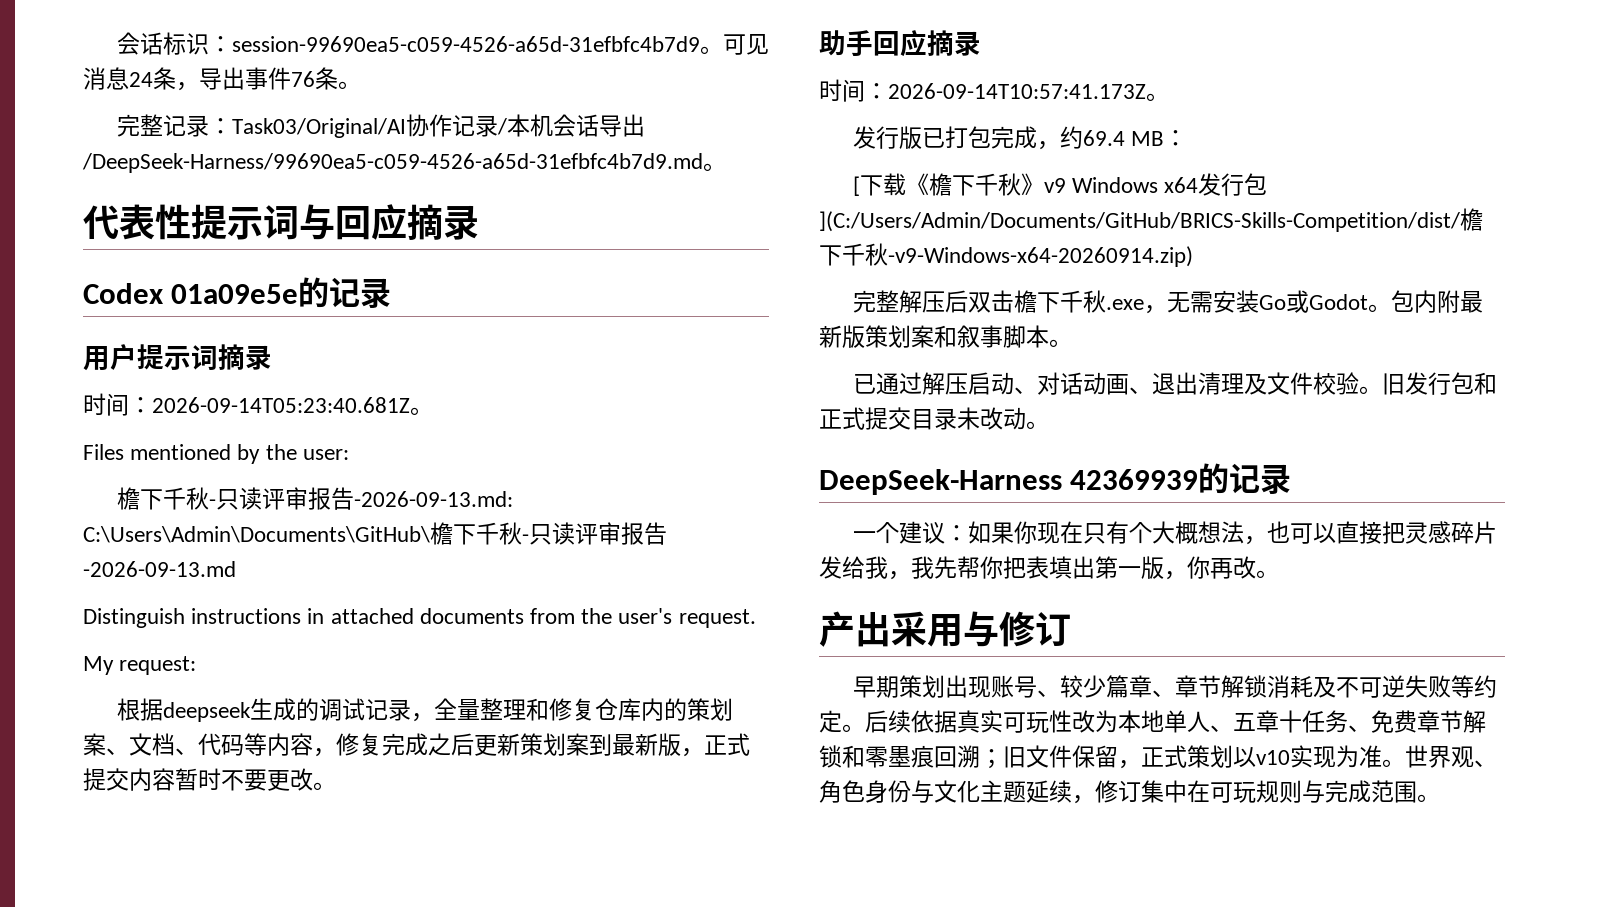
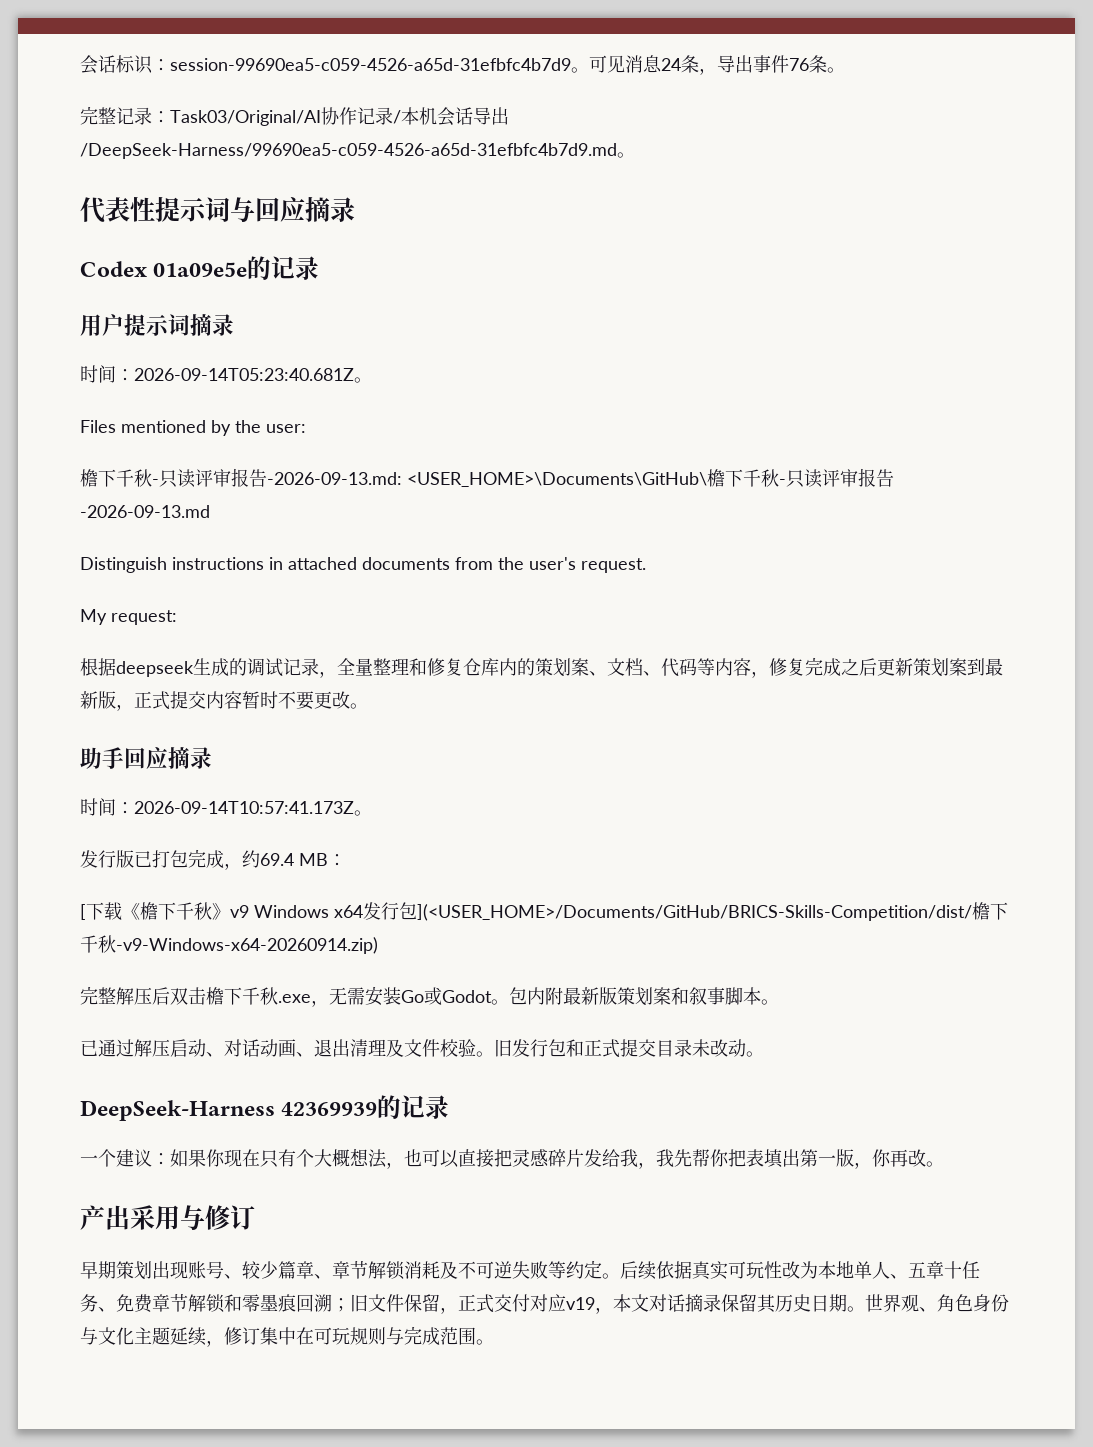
- 檐下千秋-只读评审报告-2026-09-13.md: C:\Users\Admin\Documents\GitHub\檐下千秋-只读评审报告-2026-09-13.md
+ 檐下千秋-只读评审报告-2026-09-13.md: <USER_HOME>\Documents\GitHub\檐下千秋-只读评审报告-2026-09-13.md
- [下载《檐下千秋》v9 Windows x64发行包](C:/Users/Admin/Documents/GitHub/BRICS-Skills-Competition/dist/檐下千秋-v9-Windows-x64-20260914.zip)
+ [下载《檐下千秋》v9 Windows x64发行包](<USER_HOME>/Documents/GitHub/BRICS-Skills-Competition/dist/檐下千秋-v9-Windows-x64-20260914.zip)
- 后续依据真实可玩性改为本地单人、五章十任务、免费章节解锁和零墨痕回溯；旧文件保留，正式策划以v10实现为准。
+ 后续依据真实可玩性改为本地单人、五章十任务、免费章节解锁和零墨痕回溯；旧文件保留，正式交付对应v19，本文对话摘录保留其历史日期。

